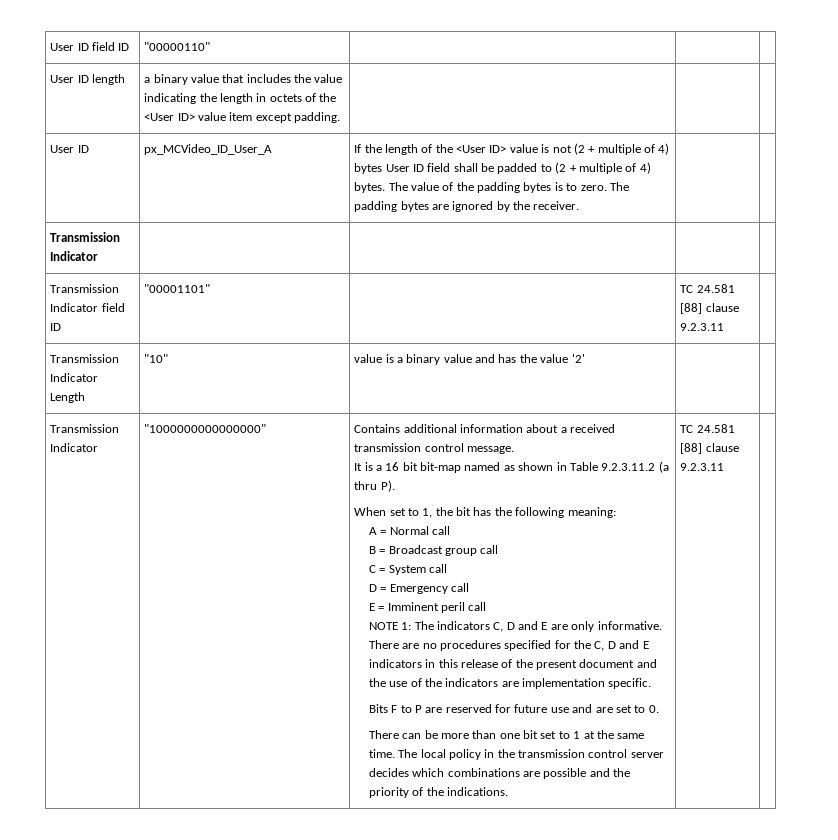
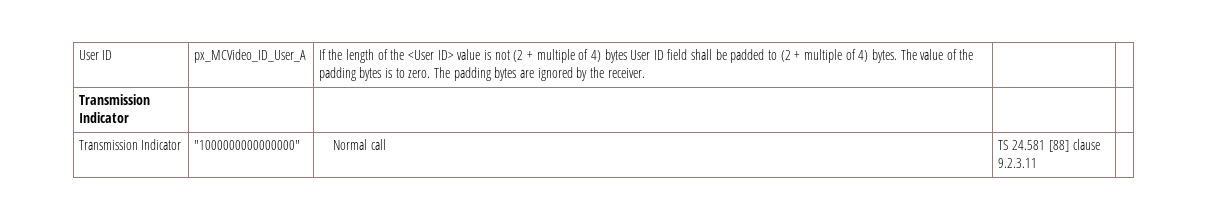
- User ID field ID | "00000110" | | |
- User ID length | a binary value that includes the value indicating the length in octets of the <User ID> value item except padding. | | |
- Transmission Indicator field ID | "00001101" | | TC 24.581 [88] clause 9.2.3.11 |
- Transmission Indicator Length | "10" | value is a binary value and has the value '2' | |
- Transmission Indicator | "1000000000000000" | Contains additional information about a received transmission control message.
- It is a 16 bit bit-map named as shown in Table 9.2.3.11.2 (a thru P).
- When set to 1, the bit has the following meaning:
- A = Normal call
- B = Broadcast group call
- C = System call
- D = Emergency call
- E = Imminent peril call
- NOTE 1: The indicators C, D and E are only informative. There are no procedures specified for the C, D and E indicators in this release of the present document and the use of the indicators are implementation specific.
- Bits F to P are reserved for future use and are set to 0.
- There can be more than one bit set to 1 at the same time. The local policy in the transmission control server decides which combinations are possible and the priority of the indications. | TC 24.581 [88] clause 9.2.3.11
+ Transmission Indicator | "1000000000000000" | Normal call | TS 24.581 [88] clause 9.2.3.11 |

